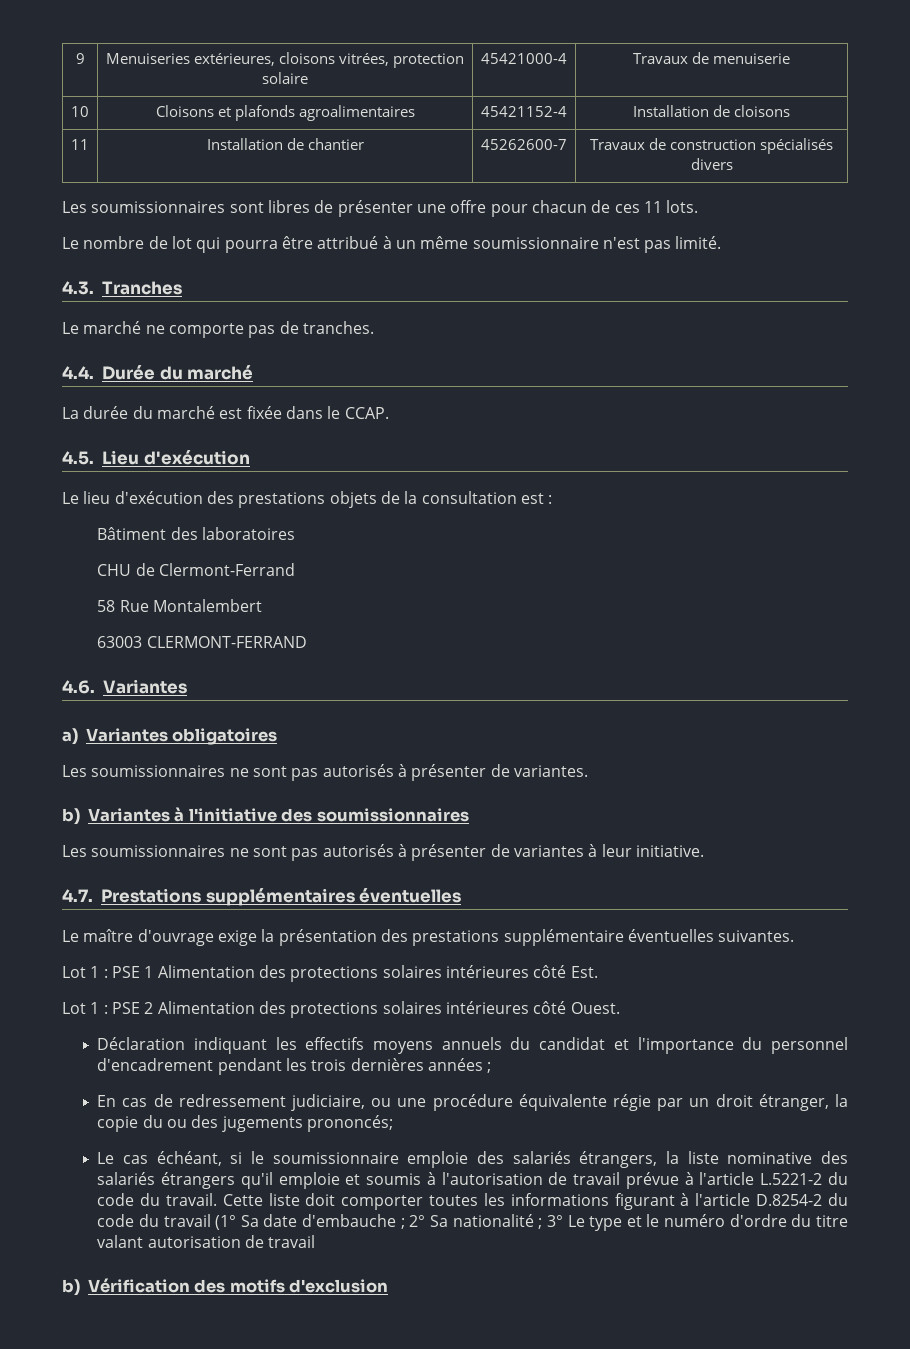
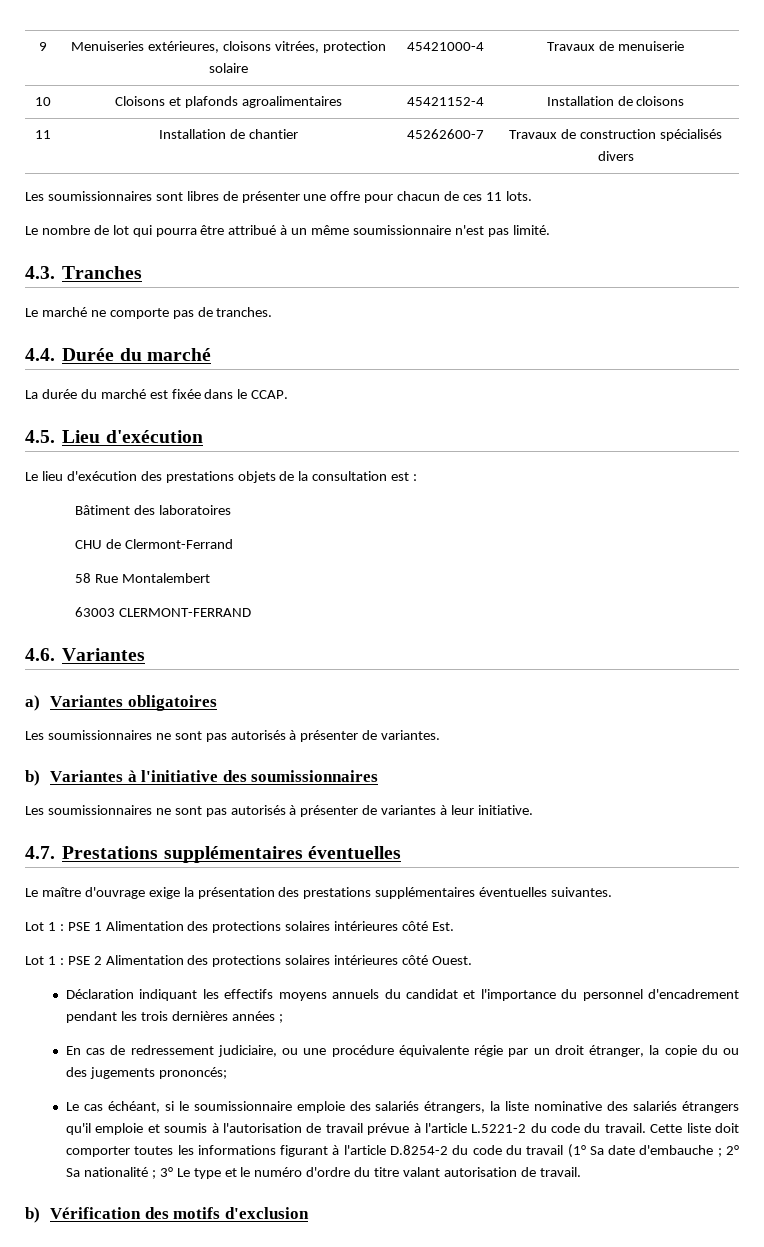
- Le maître d'ouvrage exige la présentation des prestations supplémentaire éventuelles suivantes.
+ Le maître d'ouvrage exige la présentation des prestations supplémentaires éventuelles suivantes.
- Cette liste doit comporter toutes les informations figurant à l'article D.8254-2 du code du travail (1° Sa date d'embauche ; 2° Sa nationalité ; 3° Le type et le numéro d'ordre du titre valant autorisation de travail
+ Cette liste doit comporter toutes les informations figurant à l'article D.8254-2 du code du travail (1° Sa date d'embauche ; 2° Sa nationalité ; 3° Le type et le numéro d'ordre du titre valant autorisation de travail.

